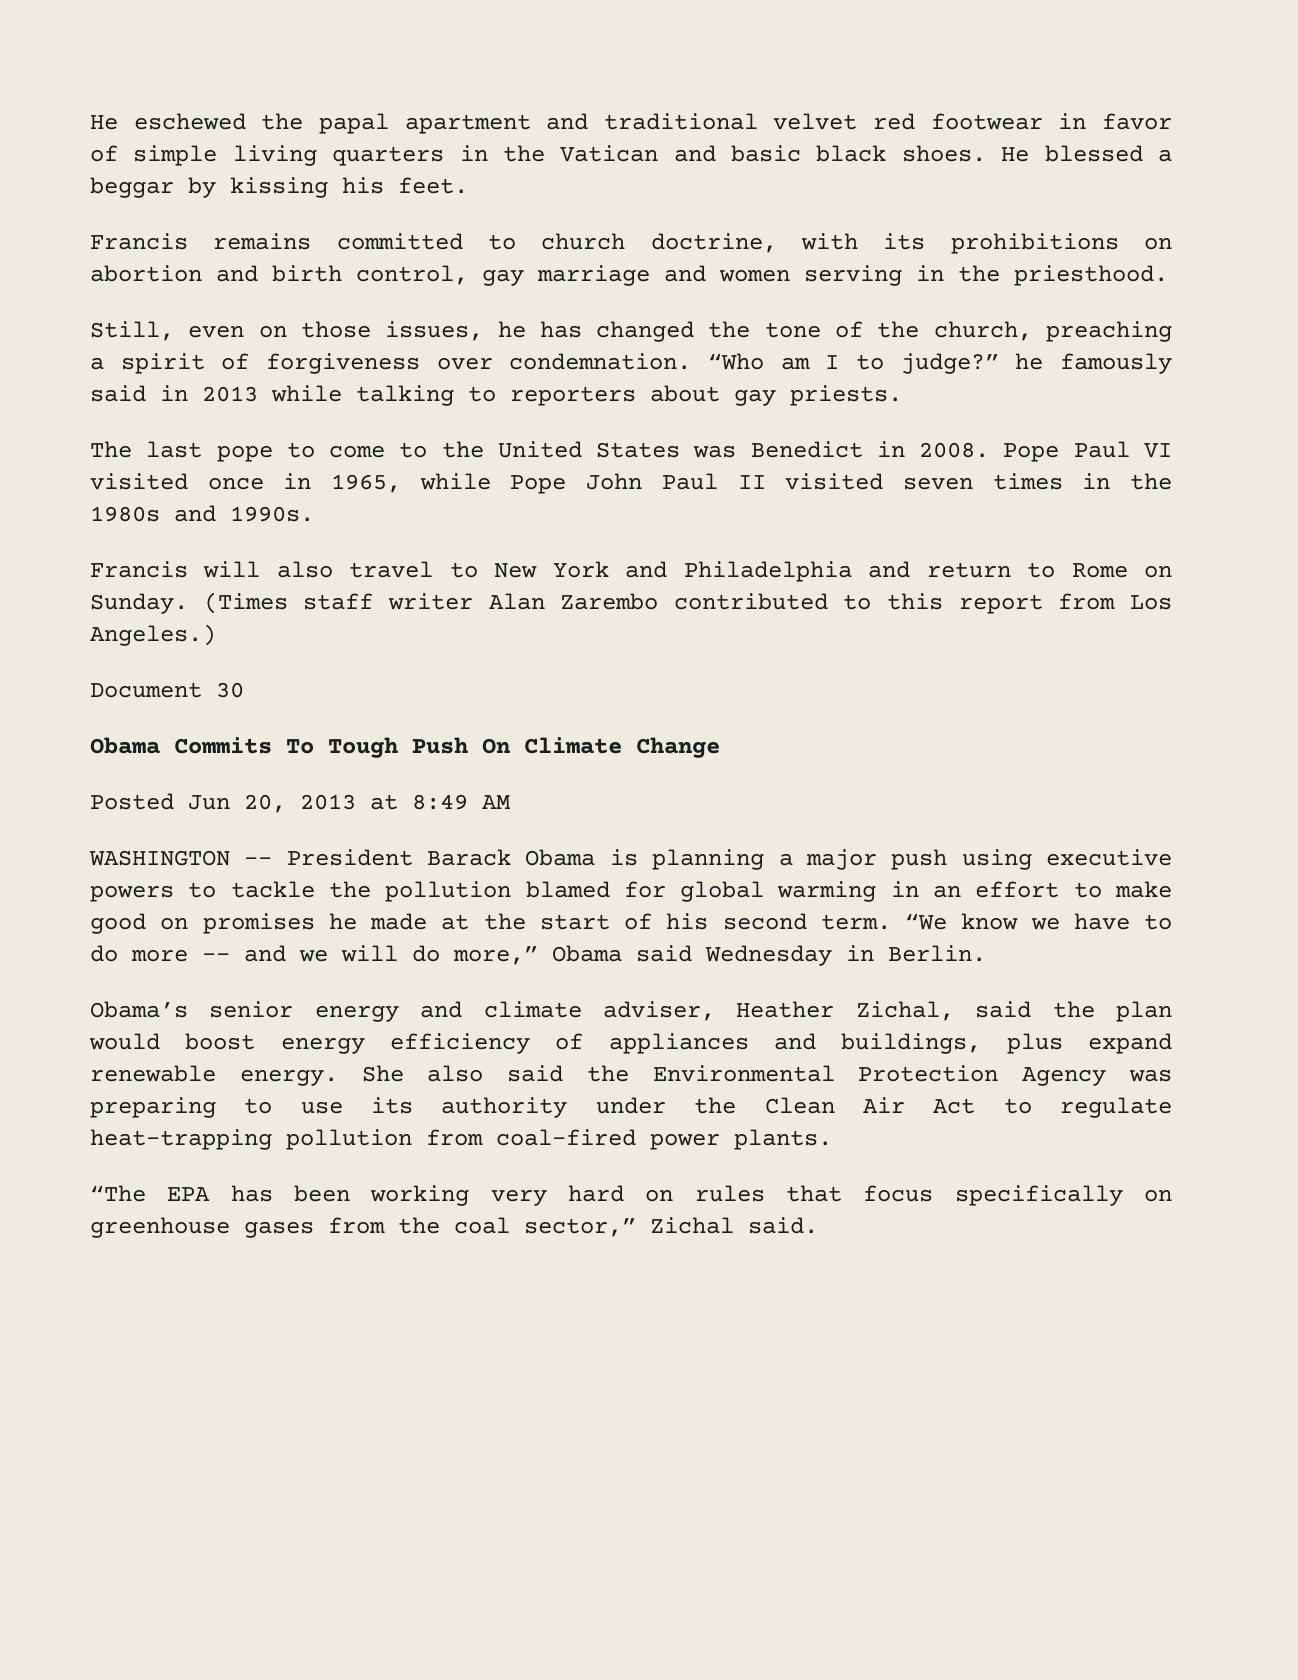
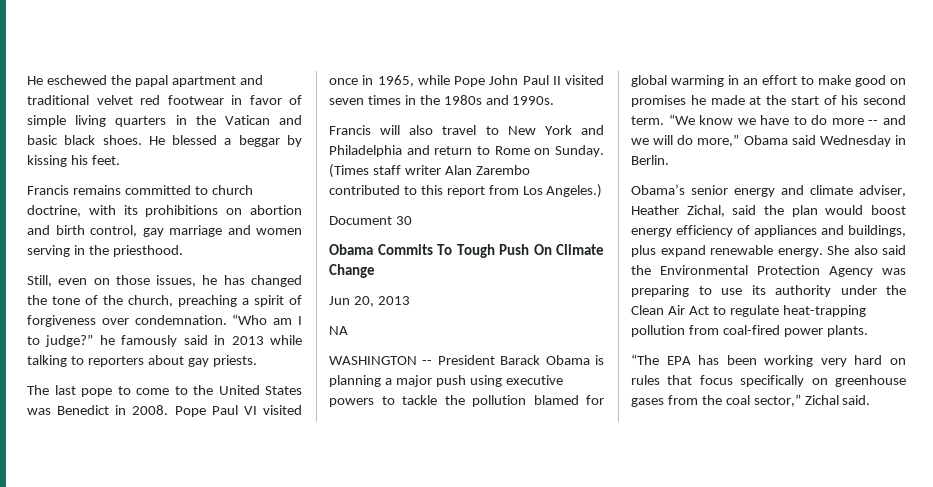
- Posted Jun 20, 2013 at 8:49 AM
+ Jun 20, 2013
+ NA

